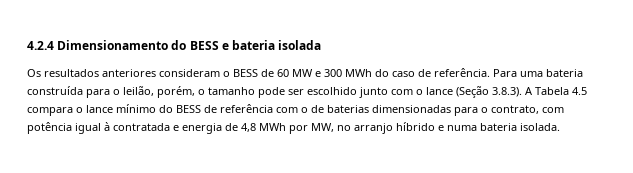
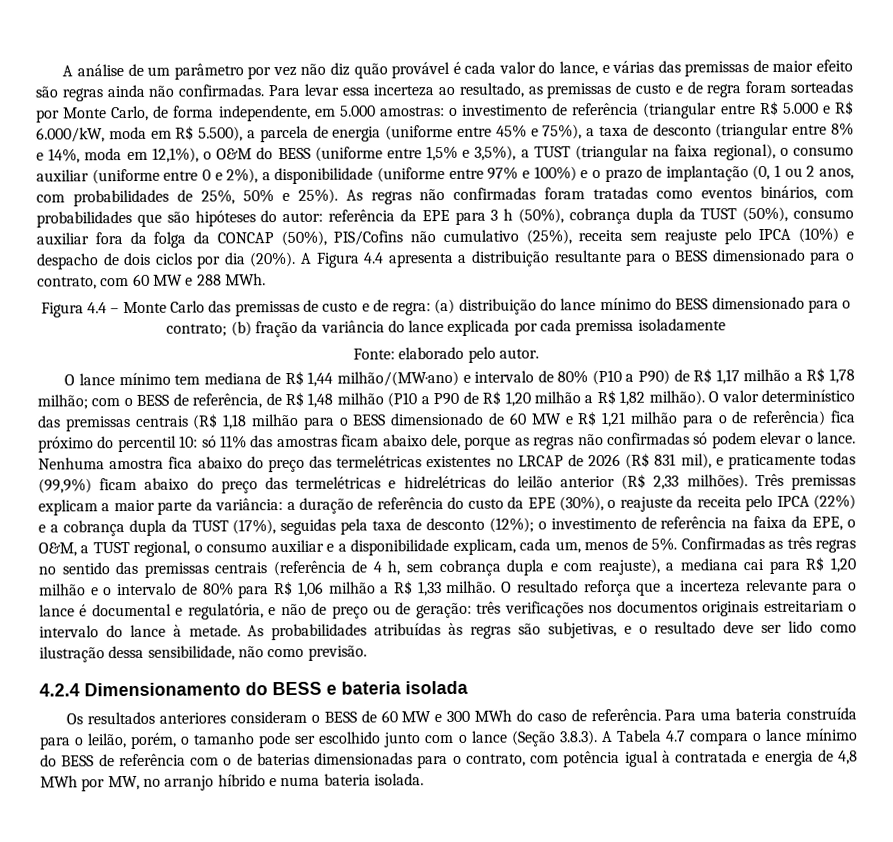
+ A análise de um parâmetro por vez não diz quão provável é cada valor do lance, e várias das premissas de maior efeito são regras ainda não confirmadas. Para levar essa incerteza ao resultado, as premissas de custo e de regra foram sorteadas por Monte Carlo, de forma independente, em 5.000 amostras: o investimento de referência (triangular entre R$ 5.000 e R$ 6.000/kW, moda em R$ 5.500), a parcela de energia (uniforme entre 45% e 75%), a taxa de desconto (triangular entre 8% e 14%, moda em 12,1%), o O&M do BESS (uniforme entre 1,5% e 3,5%), a TUST (triangular na faixa regional), o consumo auxiliar (uniforme entre 0 e 2%), a disponibilidade (uniforme entre 97% e 100%) e o prazo de implantação (0, 1 ou 2 anos, com probabilidades de 25%, 50% e 25%). As regras não confirmadas foram tratadas como eventos binários, com probabilidades que são hipóteses do autor: referência da EPE para 3 h (50%), cobrança dupla da TUST (50%), consumo auxiliar fora da folga da CONCAP (50%), PIS/Cofins não cumulativo (25%), receita sem reajuste pelo IPCA (10%) e despacho de dois ciclos por dia (20%). A Figura 4.4 apresenta a distribuição resultante para o BESS dimensionado para o contrato, com 60 MW e 288 MWh.
+ Figura 4.4 – Monte Carlo das premissas de custo e de regra: (a) distribuição do lance mínimo do BESS dimensionado para o contrato; (b) fração da variância do lance explicada por cada premissa isoladamente
+ Fonte: elaborado pelo autor.
+ O lance mínimo tem mediana de R$ 1,44 milhão/(MW·ano) e intervalo de 80% (P10 a P90) de R$ 1,17 milhão a R$ 1,78 milhão; com o BESS de referência, de R$ 1,48 milhão (P10 a P90 de R$ 1,20 milhão a R$ 1,82 milhão). O valor determinístico das premissas centrais (R$ 1,18 milhão para o BESS dimensionado de 60 MW e R$ 1,21 milhão para o de referência) fica próximo do percentil 10: só 11% das amostras ficam abaixo dele, porque as regras não confirmadas só podem elevar o lance. Nenhuma amostra fica abaixo do preço das termelétricas existentes no LRCAP de 2026 (R$ 831 mil), e praticamente todas (99,9%) ficam abaixo do preço das termelétricas e hidrelétricas do leilão anterior (R$ 2,33 milhões). Três premissas explicam a maior parte da variância: a duração de referência do custo da EPE (30%), o reajuste da receita pelo IPCA (22%) e a cobrança dupla da TUST (17%), seguidas pela taxa de desconto (12%); o investimento de referência na faixa da EPE, o O&M, a TUST regional, o consumo auxiliar e a disponibilidade explicam, cada um, menos de 5%. Confirmadas as três regras no sentido das premissas centrais (referência de 4 h, sem cobrança dupla e com reajuste), a mediana cai para R$ 1,20 milhão e o intervalo de 80% para R$ 1,06 milhão a R$ 1,33 milhão. O resultado reforça que a incerteza relevante para o lance é documental e regulatória, e não de preço ou de geração: três verificações nos documentos originais estreitariam o intervalo do lance à metade. As probabilidades atribuídas às regras são subjetivas, e o resultado deve ser lido como ilustração dessa sensibilidade, não como previsão.
- Para uma bateria construída para o leilão, porém, o tamanho pode ser escolhido junto com o lance (Seção 3.8.3). A Tabela 4.5 compara o lance mínimo do BESS de referência com o de baterias dimensionadas para o contrato, com potência igual à contratada e energia de 4,8 MWh por MW, no arranjo híbrido e numa bateria isolada.
+ Para uma bateria construída para o leilão, porém, o tamanho pode ser escolhido junto com o lance (Seção 3.8.3). A Tabela 4.7 compara o lance mínimo do BESS de referência com o de baterias dimensionadas para o contrato, com potência igual à contratada e energia de 4,8 MWh por MW, no arranjo híbrido e numa bateria isolada.

